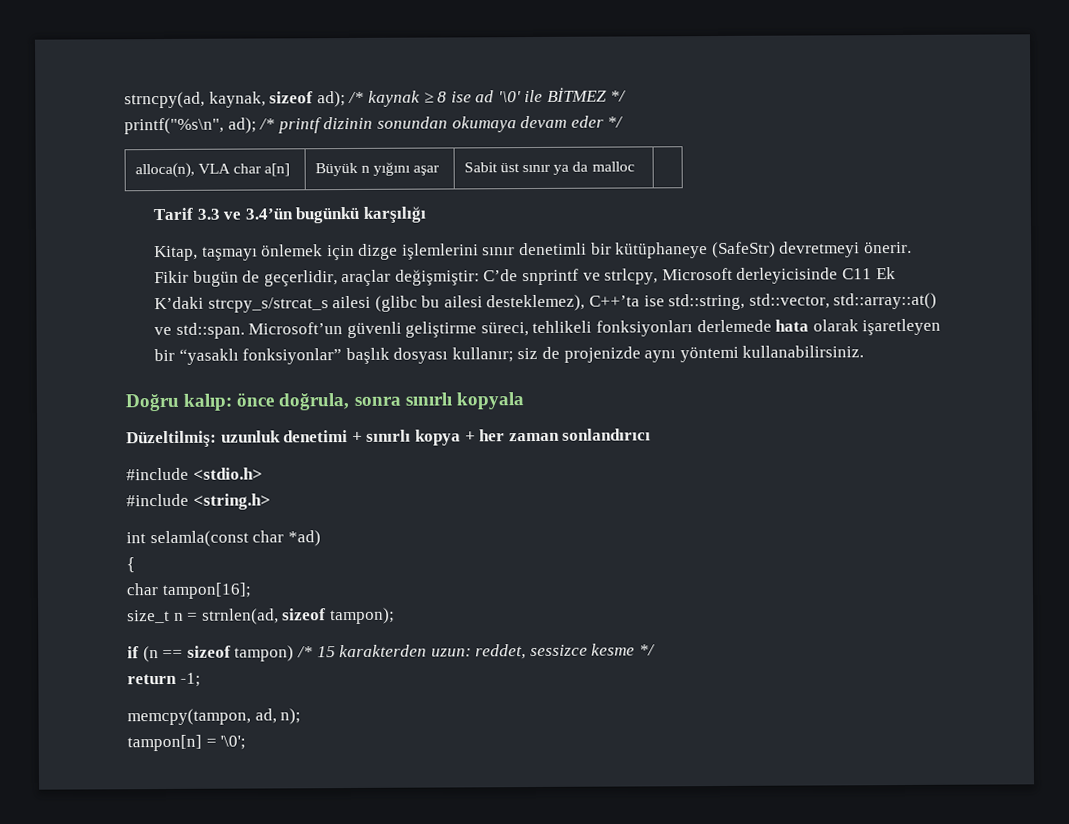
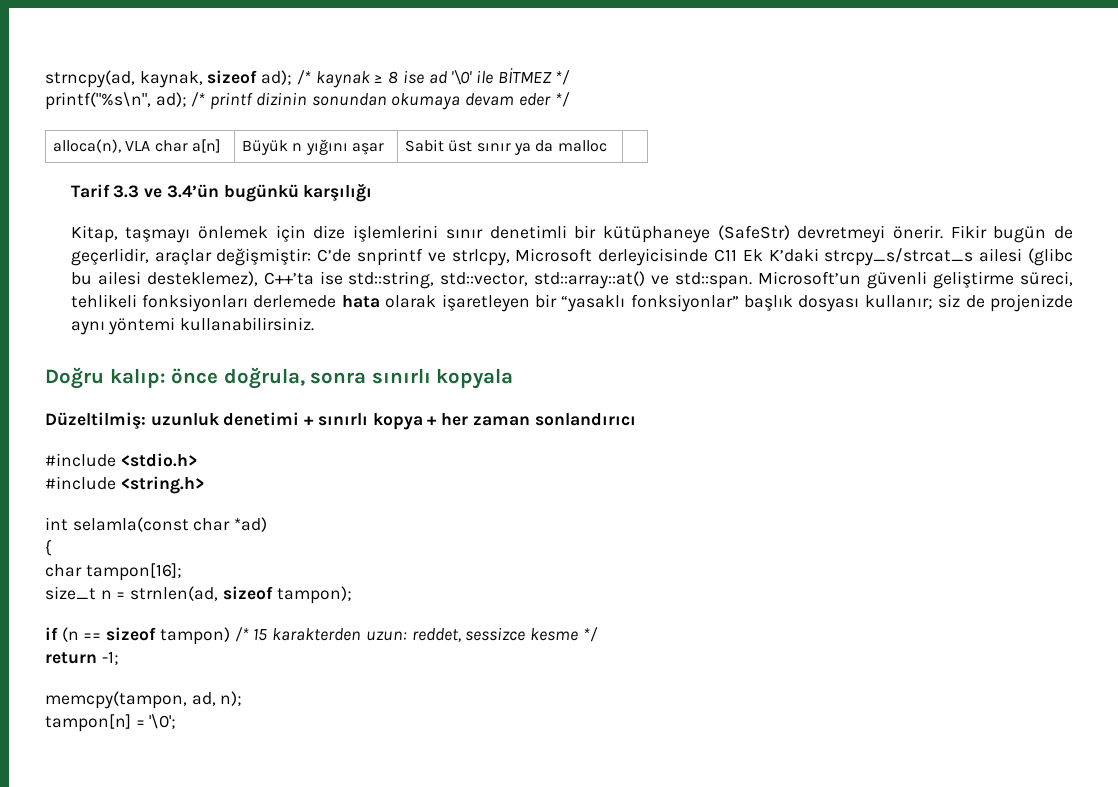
- Kitap, taşmayı önlemek için dizge işlemlerini sınır denetimli bir kütüphaneye (SafeStr) devretmeyi önerir.
+ Kitap, taşmayı önlemek için dize işlemlerini sınır denetimli bir kütüphaneye (SafeStr) devretmeyi önerir.

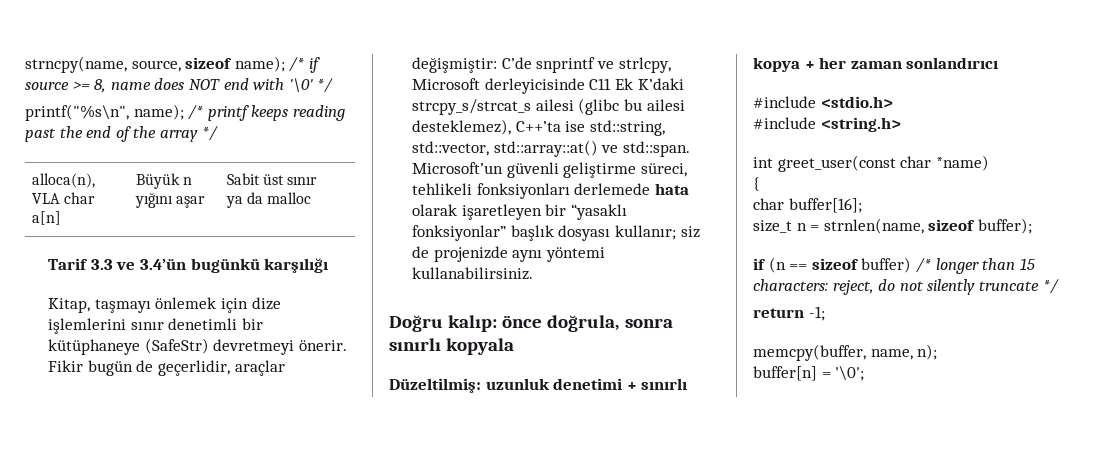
- strncpy(ad, kaynak, sizeof ad); /* kaynak ≥ 8 ise ad '\0' ile BİTMEZ */
+ strncpy(name, source, sizeof name); /* if source >= 8, name does NOT end with '\0' */
- printf("%s\n", ad); /* printf dizinin sonundan okumaya devam eder */
+ printf("%s\n", name); /* printf keeps reading past the end of the array */
- int selamla(const char *ad)
+ int greet_user(const char *name)
- char tampon[16];
+ char buffer[16];
- size_t n = strnlen(ad, sizeof tampon);
+ size_t n = strnlen(name, sizeof buffer);
- if (n == sizeof tampon) /* 15 karakterden uzun: reddet, sessizce kesme */
+ if (n == sizeof buffer) /* longer than 15 characters: reject, do not silently truncate */
- memcpy(tampon, ad, n);
+ memcpy(buffer, name, n);
- tampon[n] = '\0';
+ buffer[n] = '\0';

